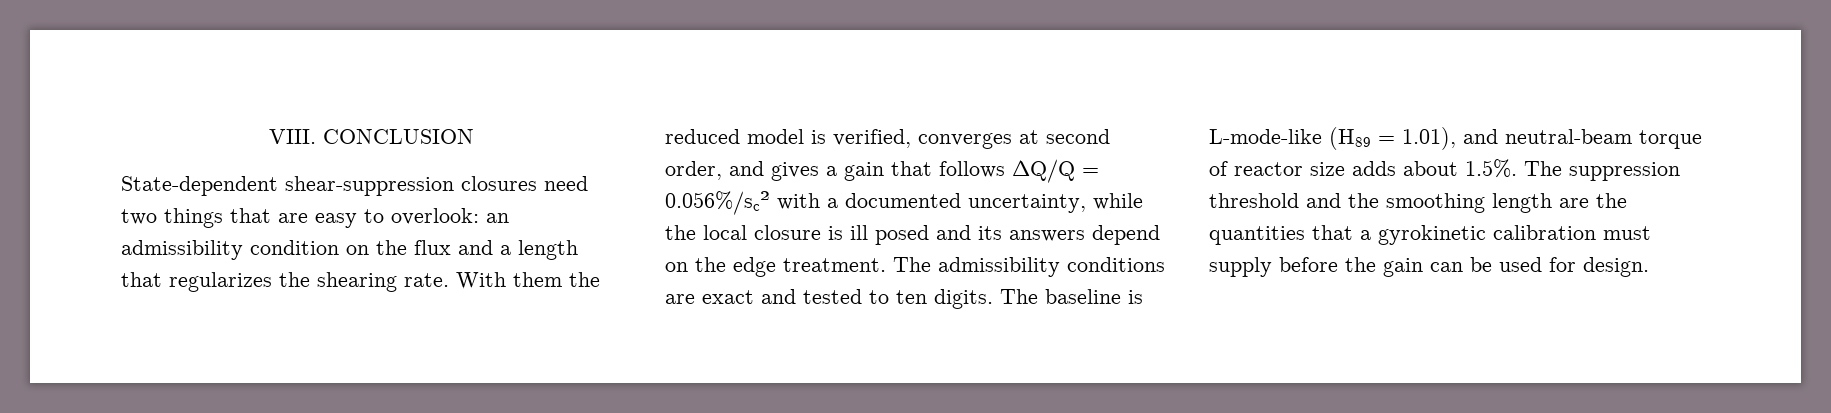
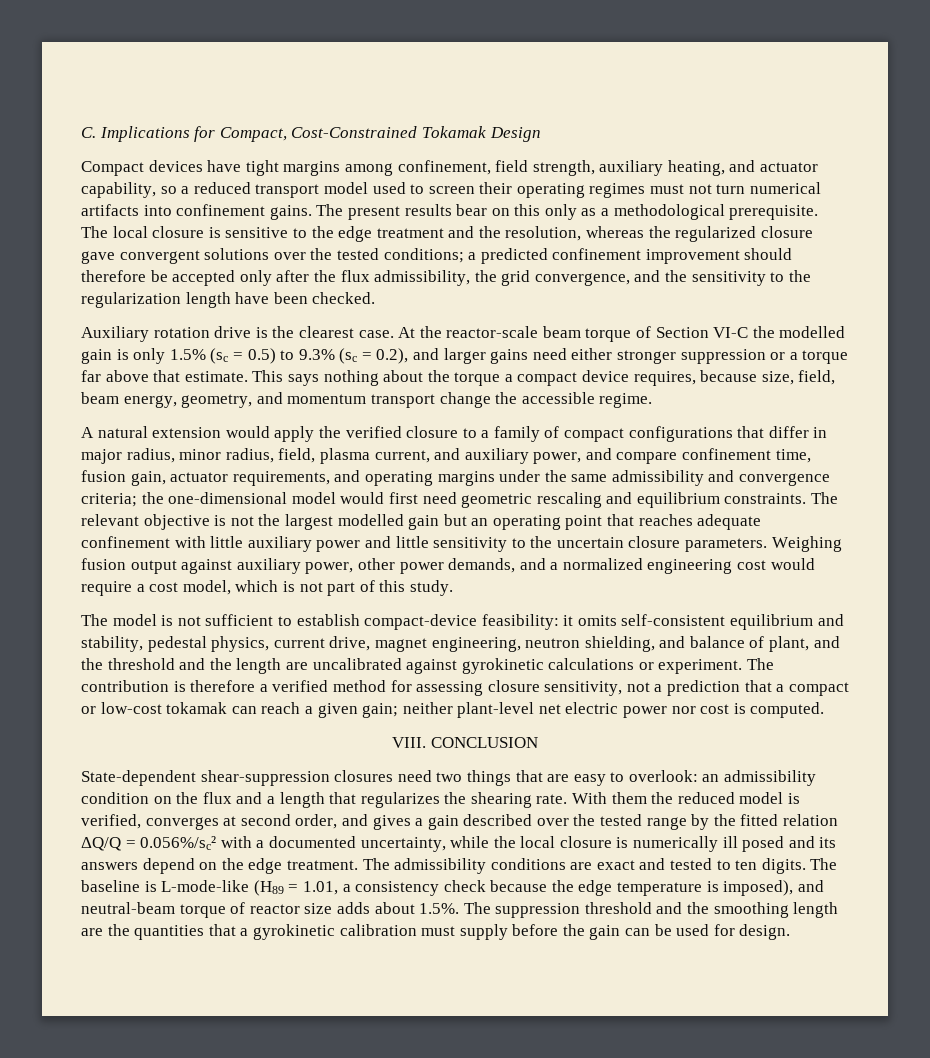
+ C. Implications for Compact, Cost-Constrained Tokamak Design
+ Compact devices have tight margins among confinement, field strength, auxiliary heating, and actuator capability, so a reduced transport model used to screen their operating regimes must not turn numerical artifacts into confinement gains. The present results bear on this only as a methodological prerequisite. The local closure is sensitive to the edge treatment and the resolution, whereas the regularized closure gave convergent solutions over the tested conditions; a predicted confinement improvement should therefore be accepted only after the flux admissibility, the grid convergence, and the sensitivity to the regularization length have been checked.
+ Auxiliary rotation drive is the clearest case. At the reactor-scale beam torque of Section VI-C the modelled gain is only 1.5% (sc = 0.5) to 9.3% (sc = 0.2), and larger gains need either stronger suppression or a torque far above that estimate. This says nothing about the torque a compact device requires, because size, field, beam energy, geometry, and momentum transport change the accessible regime.
+ A natural extension would apply the verified closure to a family of compact configurations that differ in major radius, minor radius, field, plasma current, and auxiliary power, and compare confinement time, fusion gain, actuator requirements, and operating margins under the same admissibility and convergence criteria; the one-dimensional model would first need geometric rescaling and equilibrium constraints. The relevant objective is not the largest modelled gain but an operating point that reaches adequate confinement with little auxiliary power and little sensitivity to the uncertain closure parameters. Weighing fusion output against auxiliary power, other power demands, and a normalized engineering cost would require a cost model, which is not part of this study.
+ The model is not sufficient to establish compact-device feasibility: it omits self-consistent equilibrium and stability, pedestal physics, current drive, magnet engineering, neutron shielding, and balance of plant, and the threshold and the length are uncalibrated against gyrokinetic calculations or experiment. The contribution is therefore a verified method for assessing closure sensitivity, not a prediction that a compact or low-cost tokamak can reach a given gain; neither plant-level net electric power nor cost is computed.
- With them the reduced model is verified, converges at second order, and gives a gain that follows ΔQ/Q = 0.056%/sc² with a documented uncertainty, while the local closure is ill posed and its answers depend on the edge treatment.
+ With them the reduced model is verified, converges at second order, and gives a gain described over the tested range by the fitted relation ΔQ/Q = 0.056%/sc² with a documented uncertainty, while the local closure is numerically ill posed and its answers depend on the edge treatment.
- The baseline is L-mode-like (H89 = 1.01), and neutral-beam torque of reactor size adds about 1.5%. The suppression threshold and the smoothing length are the quantities that a gyrokinetic calibration must supply before the gain can be used for design.
+ The baseline is L-mode-like (H89 = 1.01, a consistency check because the edge temperature is imposed), and neutral-beam torque of reactor size adds about 1.5%. The suppression threshold and the smoothing length are the quantities that a gyrokinetic calibration must supply before the gain can be used for design.

